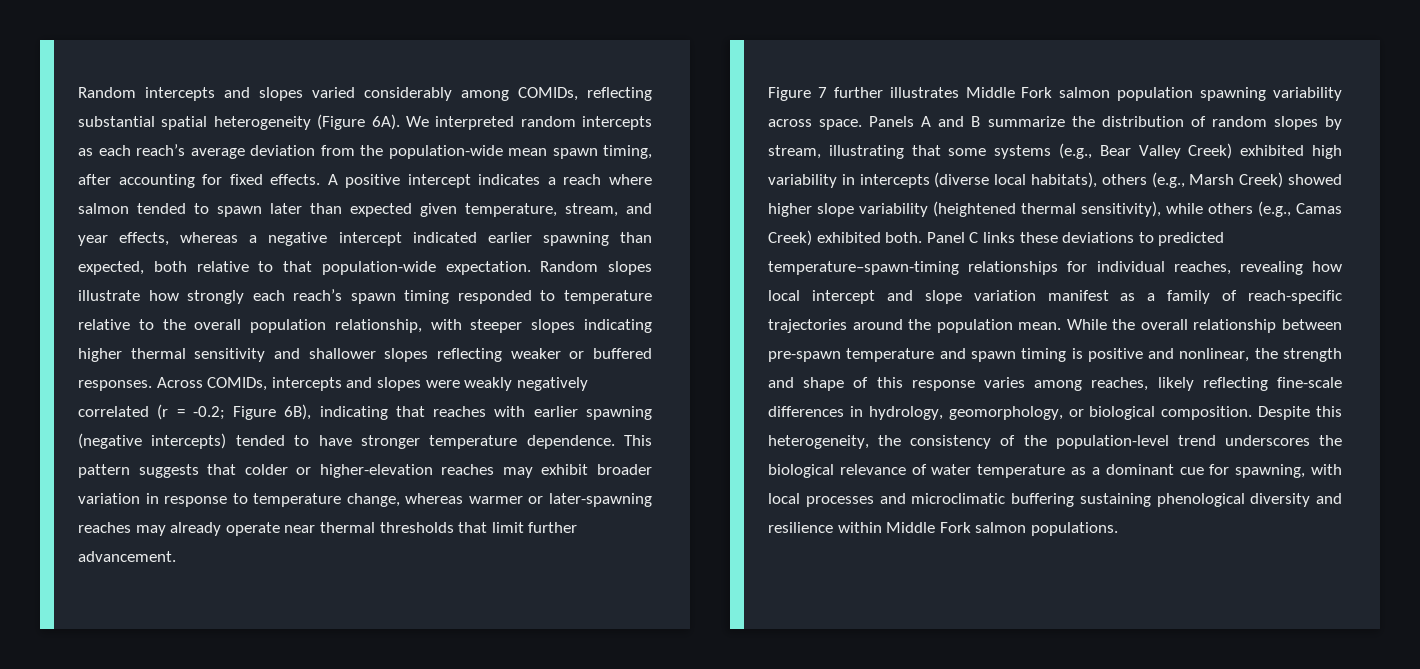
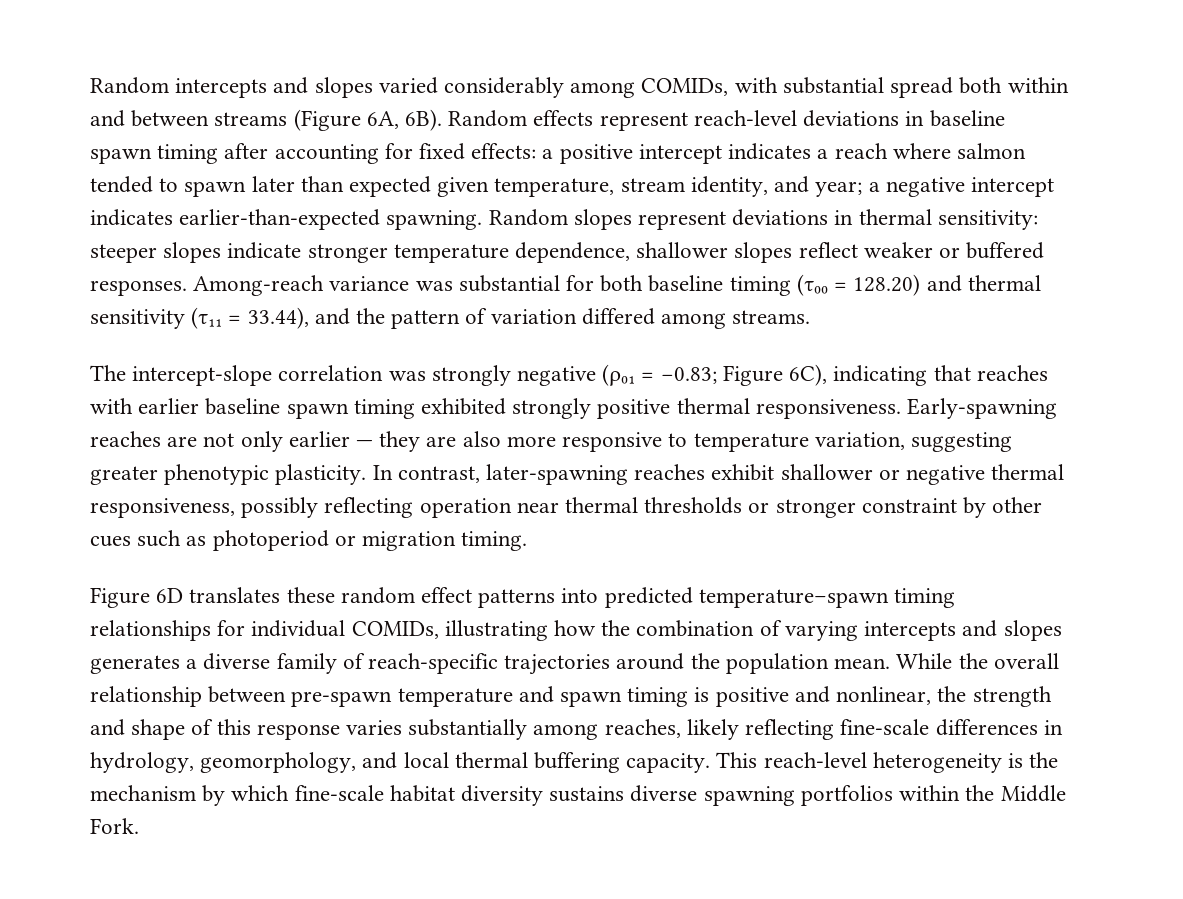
- Random intercepts and slopes varied considerably among COMIDs, reflecting substantial spatial heterogeneity (Figure 6A). We interpreted random intercepts as each reach’s average deviation from the population-wide mean spawn timing, after accounting for fixed effects. A positive intercept indicates a reach where salmon tended to spawn later than expected given temperature, stream, and year effects, whereas a negative intercept indicated earlier spawning than expected, both relative to that population-wide expectation. Random slopes illustrate how strongly each reach’s spawn timing responded to temperature relative to the overall population relationship, with steeper slopes indicating higher thermal sensitivity and shallower slopes reflecting weaker or buffered responses.
+ Random intercepts and slopes varied considerably among COMIDs, with substantial spread both within and between streams (Figure 6A, 6B). Random effects represent reach-level deviations in baseline spawn timing after accounting for fixed effects: a positive intercept indicates a reach where salmon tended to spawn later than expected given temperature, stream identity, and year; a negative intercept indicates earlier-than-expected spawning. Random slopes represent deviations in thermal sensitivity: steeper slopes indicate stronger temperature dependence, shallower slopes reflect weaker or buffered responses.
- Across COMIDs, intercepts and slopes were weakly negatively correlated (r = -0.2; Figure 6B), indicating that reaches with earlier spawning (negative intercepts) tended to have stronger temperature dependence. This pattern suggests that colder or higher-elevation reaches may exhibit broader variation in response to temperature change, whereas warmer or later-spawning reaches may already operate near thermal thresholds that limit further advancement.
- Figure 7 further illustrates Middle Fork salmon population spawning variability across space. Panels A and B summarize the distribution of random slopes by stream, illustrating that some systems (e.g., Bear Valley Creek) exhibited high variability in intercepts (diverse local habitats), others (e.g., Marsh Creek) showed higher slope variability (heightened thermal sensitivity), while others (e.g., Camas Creek) exhibited both. Panel C links these deviations to predicted temperature–spawn-timing relationships for individual reaches, revealing how local intercept and slope variation manifest as a family of reach-specific trajectories around the population mean.
+ Among-reach variance was substantial for both baseline timing (τ₀₀ = 128.20) and thermal sensitivity (τ₁₁ = 33.44), and the pattern of variation differed among streams.
+ The intercept-slope correlation was strongly negative (ρ₀₁ = −0.83; Figure 6C), indicating that reaches with earlier baseline spawn timing exhibited strongly positive thermal responsiveness. Early-spawning reaches are not only earlier — they are also more responsive to temperature variation, suggesting greater phenotypic plasticity. In contrast, later-spawning reaches exhibit shallower or negative thermal responsiveness, possibly reflecting operation near thermal thresholds or stronger constraint by other cues such as photoperiod or migration timing.
+ Figure 6D translates these random effect patterns into predicted temperature–spawn timing relationships for individual COMIDs, illustrating how the combination of varying intercepts and slopes generates a diverse family of reach-specific trajectories around the population mean.
- While the overall relationship between pre-spawn temperature and spawn timing is positive and nonlinear, the strength and shape of this response varies among reaches, likely reflecting fine-scale differences in hydrology, geomorphology, or biological composition. Despite this heterogeneity, the consistency of the population-level trend underscores the biological relevance of water temperature as a dominant cue for spawning, with local processes and microclimatic buffering sustaining phenological diversity and resilience within Middle Fork salmon populations.
+ While the overall relationship between pre-spawn temperature and spawn timing is positive and nonlinear, the strength and shape of this response varies substantially among reaches, likely reflecting fine-scale differences in hydrology, geomorphology, and local thermal buffering capacity. This reach-level heterogeneity is the mechanism by which fine-scale habitat diversity sustains diverse spawning portfolios within the Middle Fork.

